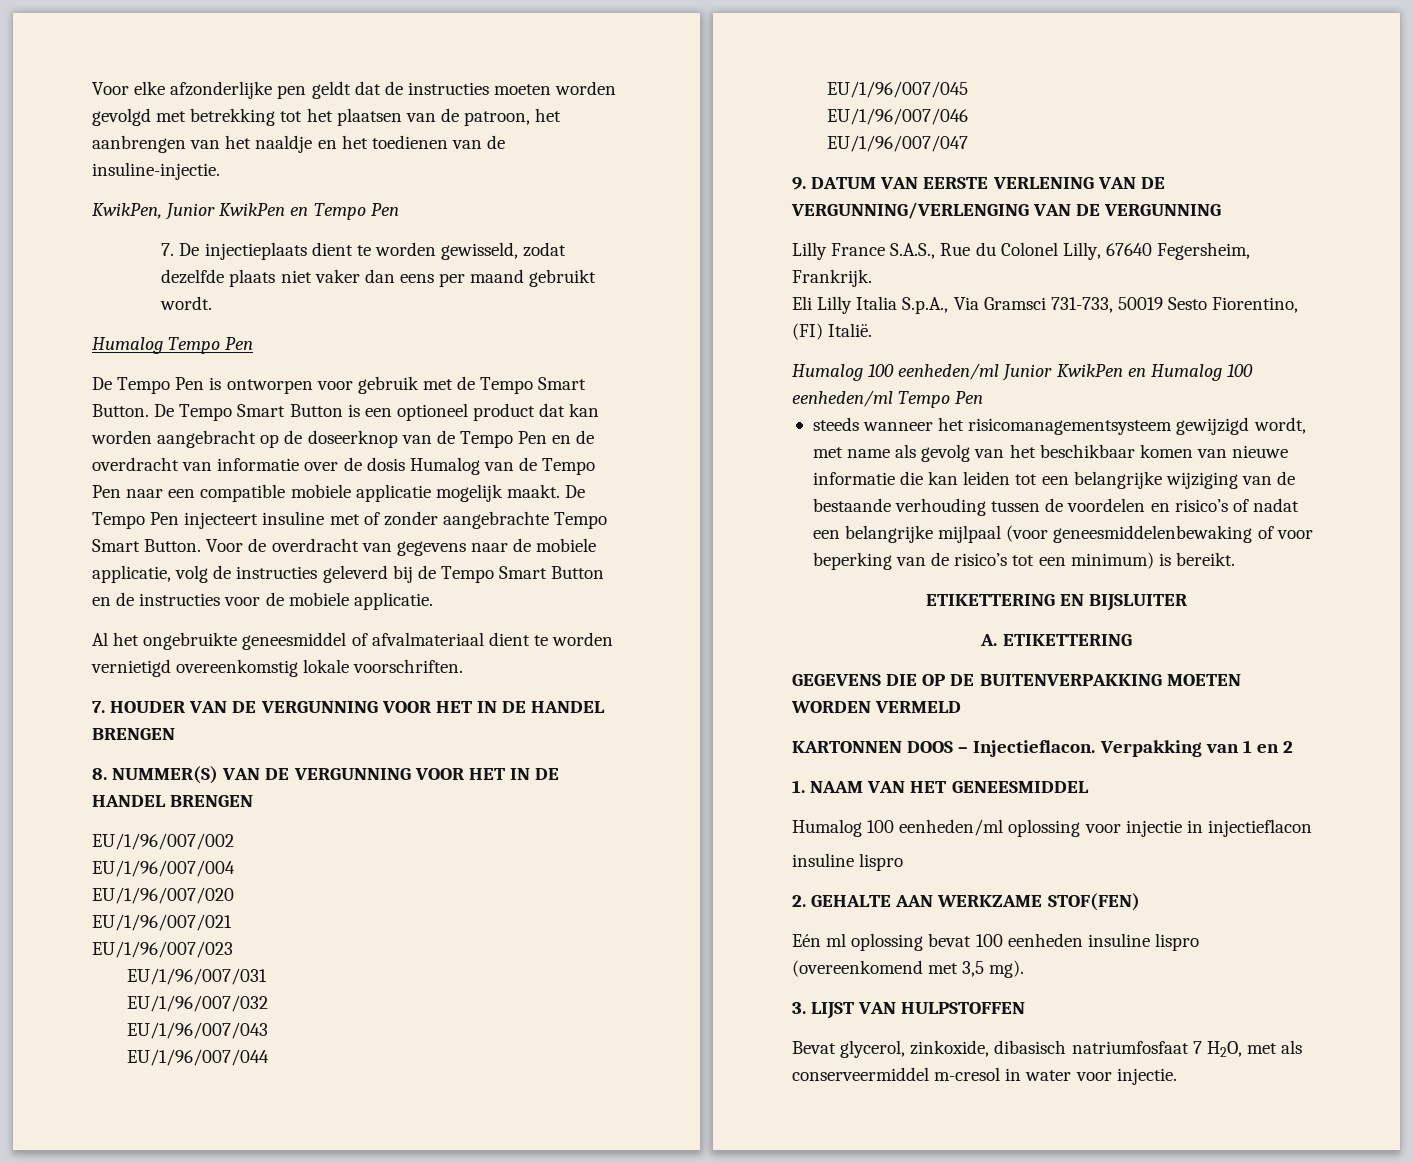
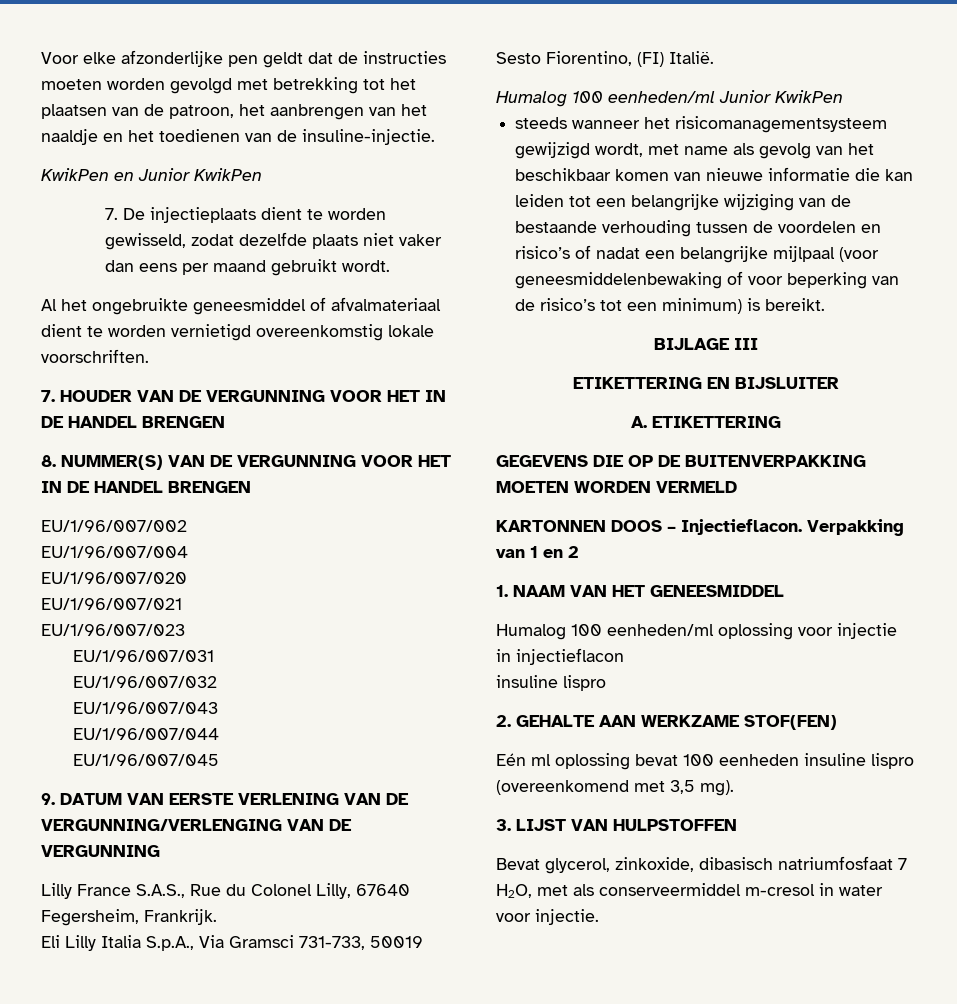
- KwikPen, Junior KwikPen en Tempo Pen
+ KwikPen en Junior KwikPen
- Humalog Tempo Pen
- De Tempo Pen is ontworpen voor gebruik met de Tempo Smart Button. De Tempo Smart Button is een optioneel product dat kan worden aangebracht op de doseerknop van de Tempo Pen en de overdracht van informatie over de dosis Humalog van de Tempo Pen naar een compatible mobiele applicatie mogelijk maakt. De Tempo Pen injecteert insuline met of zonder aangebrachte Tempo Smart Button. Voor de overdracht van gegevens naar de mobiele applicatie, volg de instructies geleverd bij de Tempo Smart Button en de instructies voor de mobiele applicatie.
- EU/1/96/007/046
- EU/1/96/007/047
- Humalog 100 eenheden/ml Junior KwikPen en Humalog 100 eenheden/ml Tempo Pen
+ Humalog 100 eenheden/ml Junior KwikPen
+ BIJLAGE III

